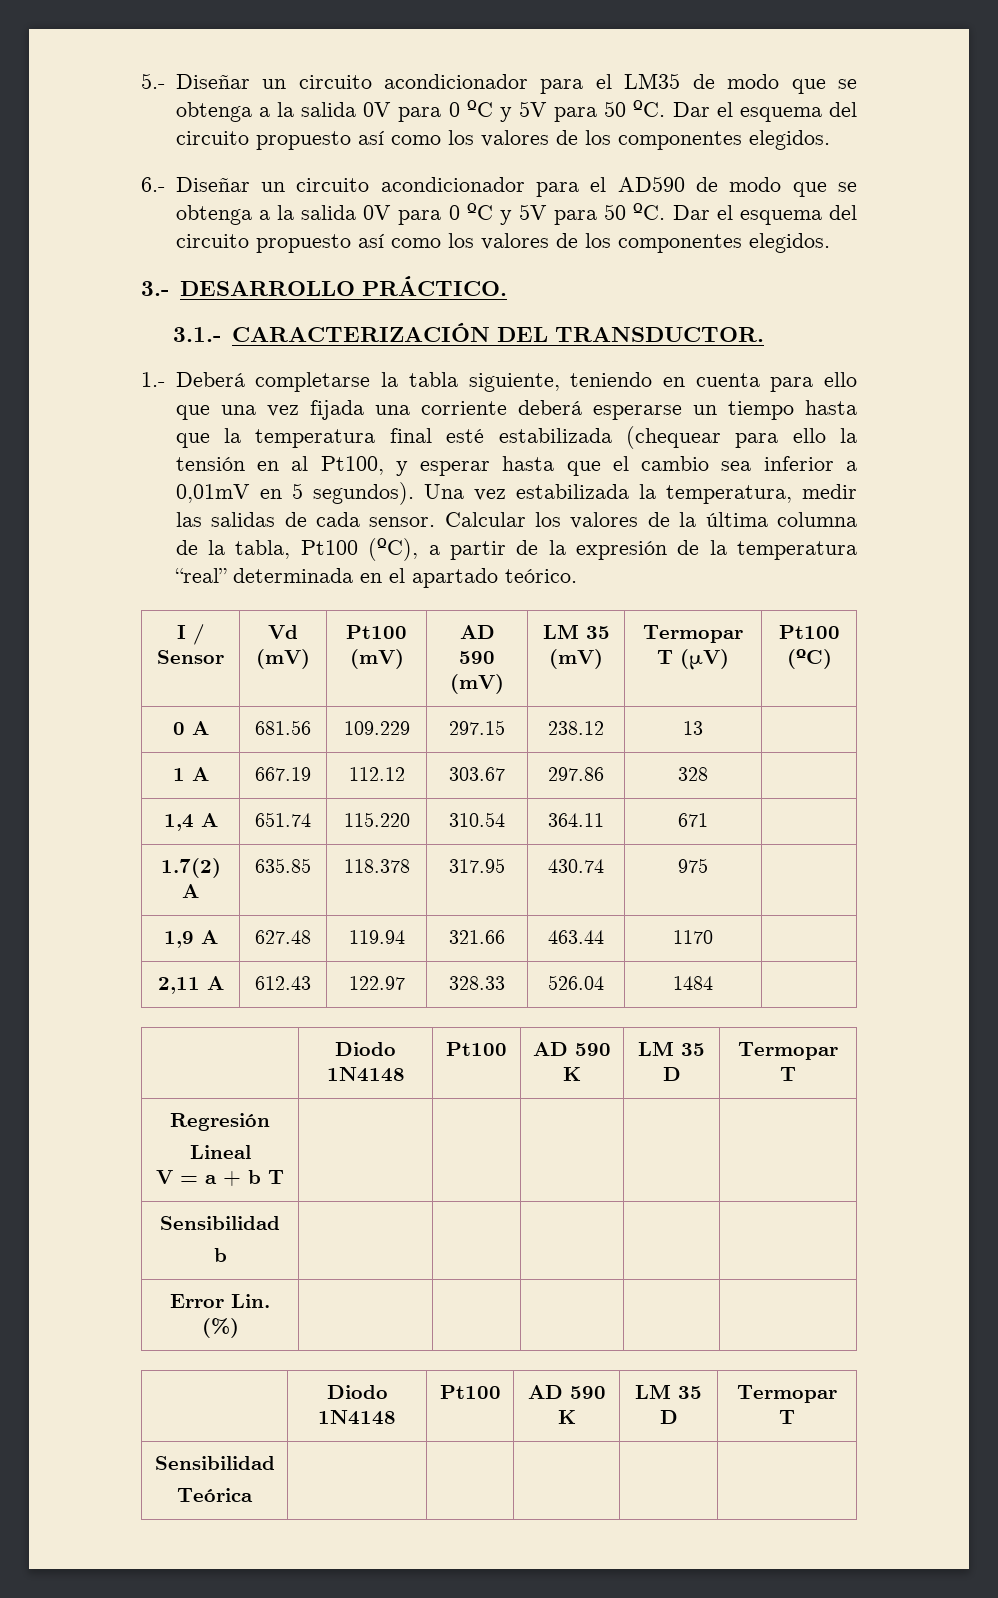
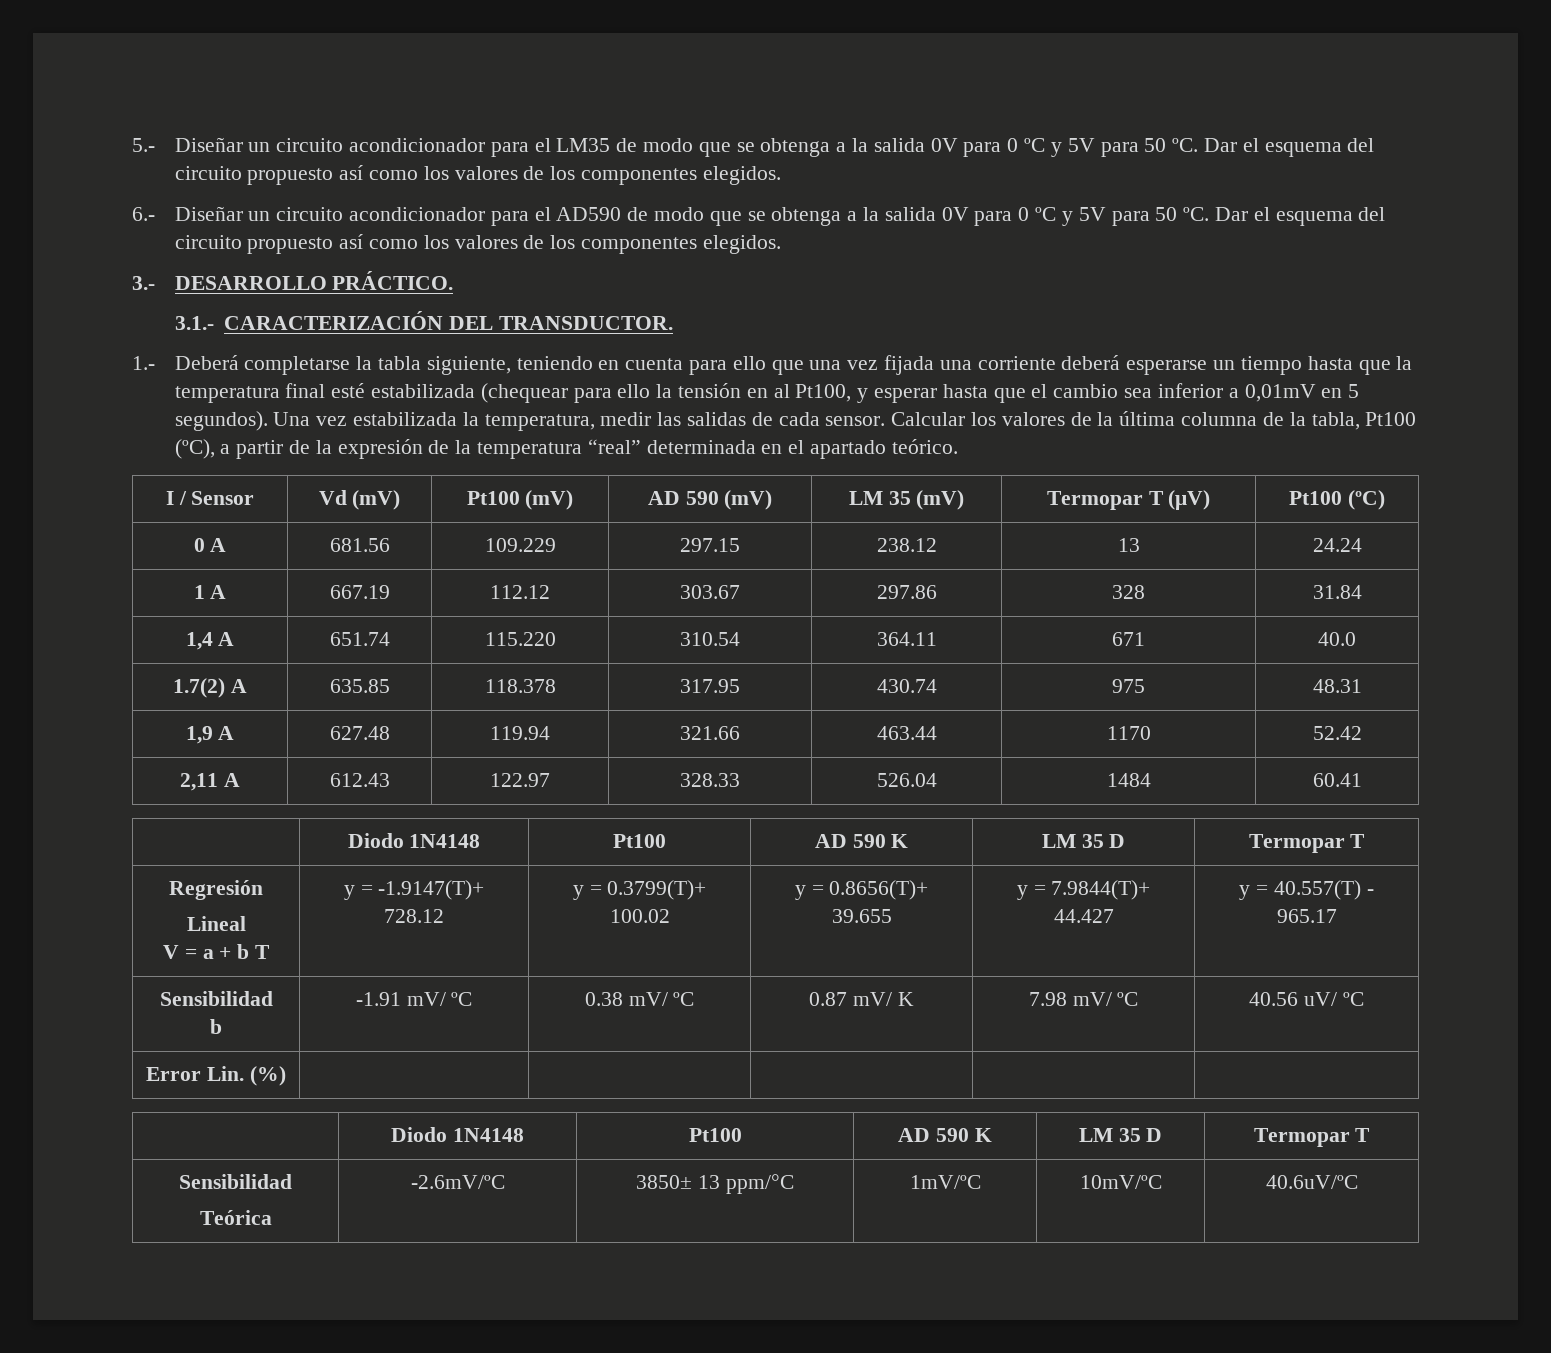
- 0 A | 681.56 | 109.229 | 297.15 | 238.12 | 13 |
+ 0 A | 681.56 | 109.229 | 297.15 | 238.12 | 13 | 24.24
- 1 A | 667.19 | 112.12 | 303.67 | 297.86 | 328 |
+ 1 A | 667.19 | 112.12 | 303.67 | 297.86 | 328 | 31.84
- 1,4 A | 651.74 | 115.220 | 310.54 | 364.11 | 671 |
+ 1,4 A | 651.74 | 115.220 | 310.54 | 364.11 | 671 | 40.0
- 1.7(2) A | 635.85 | 118.378 | 317.95 | 430.74 | 975 |
+ 1.7(2) A | 635.85 | 118.378 | 317.95 | 430.74 | 975 | 48.31
- 1,9 A | 627.48 | 119.94 | 321.66 | 463.44 | 1170 |
+ 1,9 A | 627.48 | 119.94 | 321.66 | 463.44 | 1170 | 52.42
- 2,11 A | 612.43 | 122.97 | 328.33 | 526.04 | 1484 |
+ 2,11 A | 612.43 | 122.97 | 328.33 | 526.04 | 1484 | 60.41
  Regresión
  Lineal
- V = a + b T | | | | |
+ V = a + b T | y = -1.9147(T)+ 728.12 | y = 0.3799(T)+ 100.02 | y = 0.8656(T)+ 39.655 | y = 7.9844(T)+ 44.427 | y = 40.557(T) - 965.17
  Sensibilidad
- b | | | | |
+ b | -1.91 mV/ ºC | 0.38 mV/ ºC | 0.87 mV/ K | 7.98 mV/ ºC | 40.56 uV/ ºC
  Error Lin. (%) | | | | |
  | Diodo 1N4148 | Pt100 | AD 590 K | LM 35 D | Termopar T
  Sensibilidad
- Teórica | | | | |
+ Teórica | -2.6mV/ºC | 3850± 13 ppm/°C | 1mV/ºC | 10mV/ºC | 40.6uV/ºC

